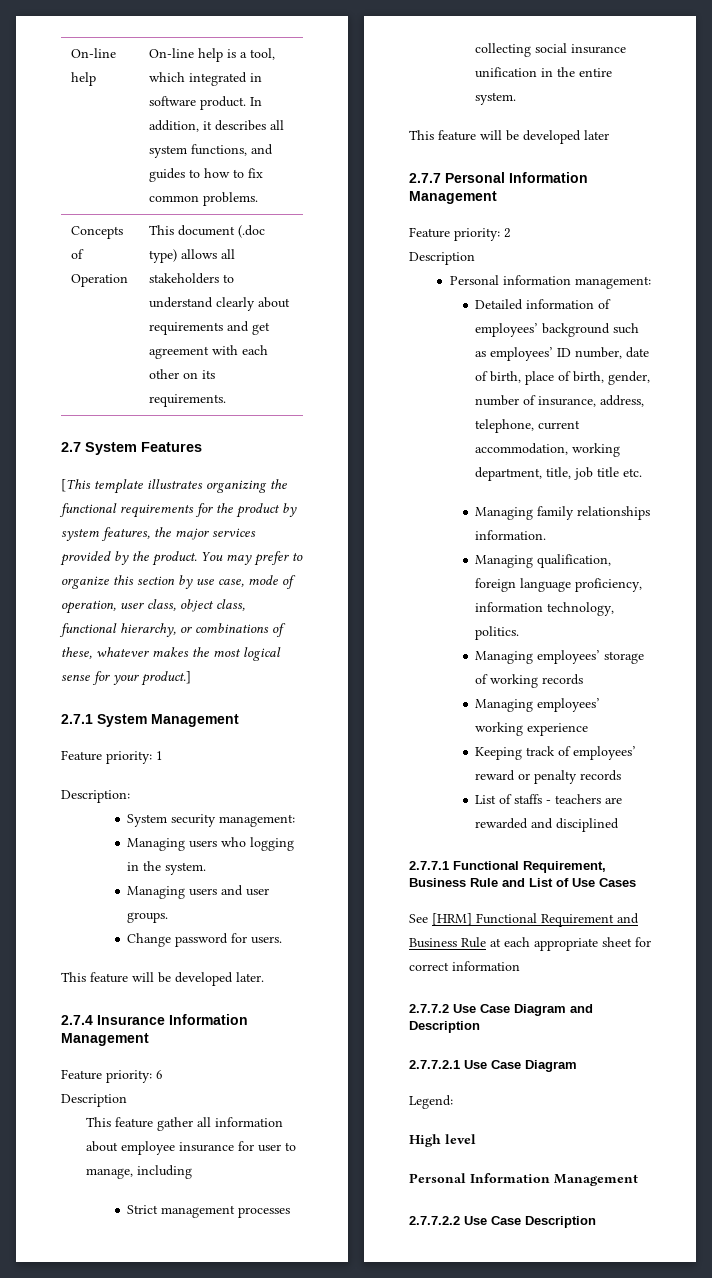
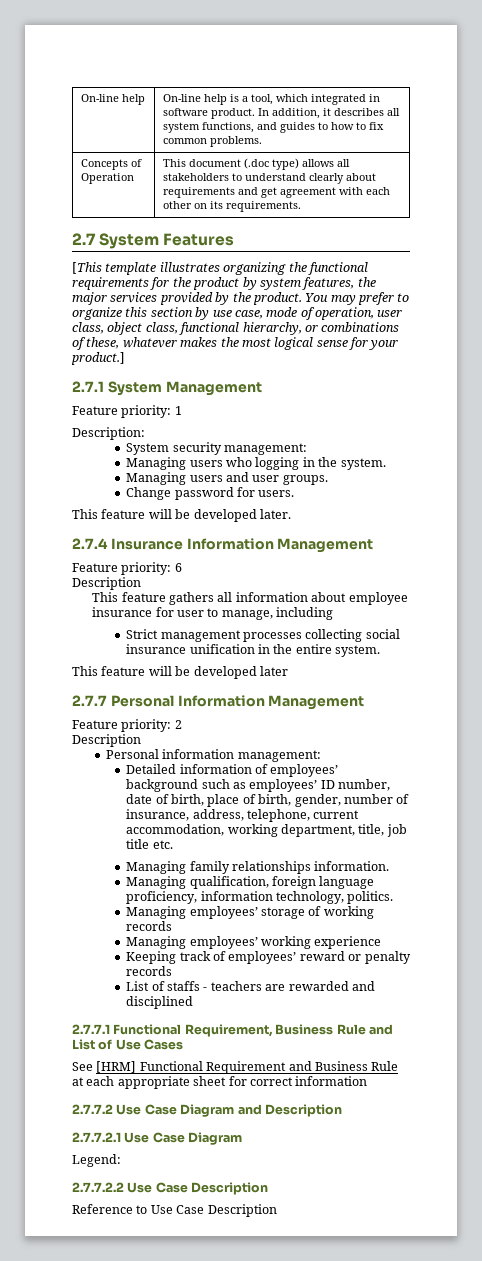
- This feature gather all information about employee insurance for user to manage, including
+ This feature gathers all information about employee insurance for user to manage, including
- High level
- Personal Information Management
+ Reference to Use Case Description

